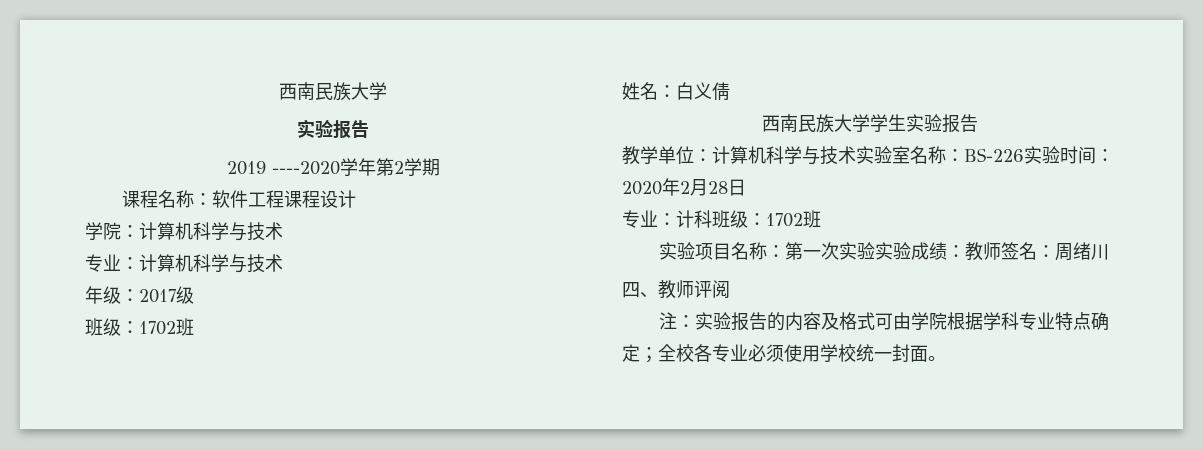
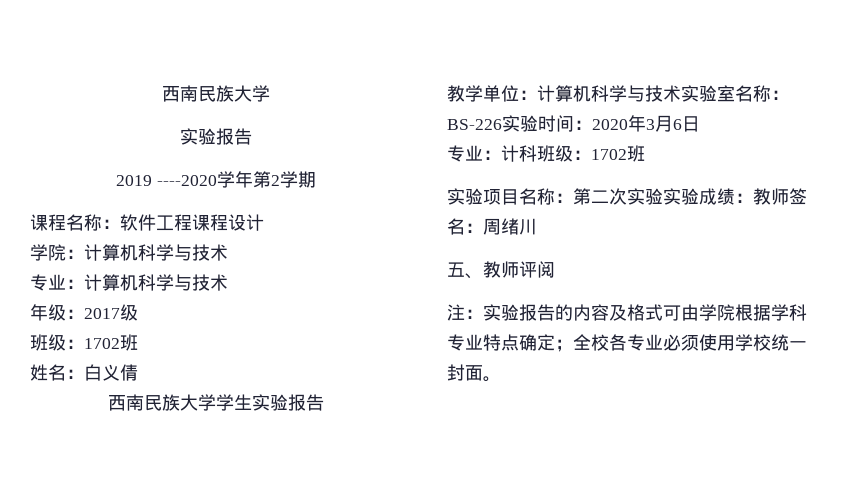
- 教学单位：计算机科学与技术实验室名称：BS-226实验时间：2020年2月28日
+ 教学单位：计算机科学与技术实验室名称：BS-226实验时间：2020年3月6日
- 实验项目名称：第一次实验实验成绩：教师签名：周绪川
+ 实验项目名称：第二次实验实验成绩：教师签名：周绪川
- 四、教师评阅
+ 五、教师评阅

